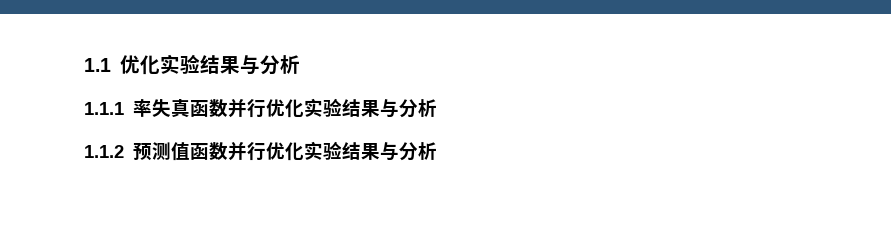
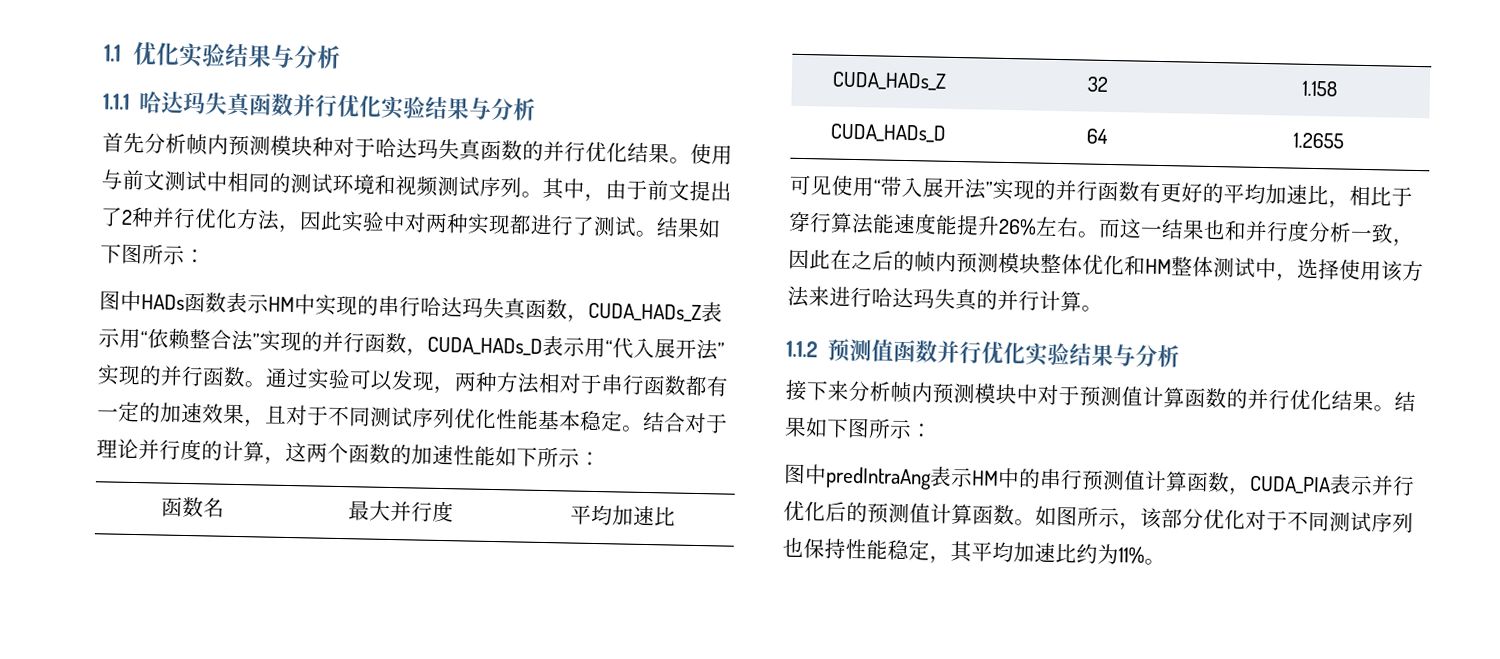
- 1.1.1率失真函数并行优化实验结果与分析
+ 1.1.1哈达玛失真函数并行优化实验结果与分析
+ 首先分析帧内预测模块种对于哈达玛失真函数的并行优化结果。使用与前文测试中相同的测试环境和视频测试序列。其中，由于前文提出了2种并行优化方法，因此实验中对两种实现都进行了测试。结果如下图所示：
+ 图中HADs函数表示HM中实现的串行哈达玛失真函数，CUDA_HADs_Z表示用“依赖整合法”实现的并行函数，CUDA_HADs_D表示用“代入展开法”实现的并行函数。通过实验可以发现，两种方法相对于串行函数都有一定的加速效果，且对于不同测试序列优化性能基本稳定。结合对于理论并行度的计算，这两个函数的加速性能如下所示：
+ 函数名 | 最大并行度 | 平均加速比
+ CUDA_HADs_Z | 32 | 1.158
+ CUDA_HADs_D | 64 | 1.2655
+ 可见使用“带入展开法”实现的并行函数有更好的平均加速比，相比于穿行算法能速度能提升26%左右。而这一结果也和并行度分析一致，因此在之后的帧内预测模块整体优化和HM整体测试中，选择使用该方法来进行哈达玛失真的并行计算。
+ 接下来分析帧内预测模块中对于预测值计算函数的并行优化结果。结果如下图所示：
+ 图中predIntraAng表示HM中的串行预测值计算函数，CUDA_PIA表示并行优化后的预测值计算函数。如图所示，该部分优化对于不同测试序列也保持性能稳定，其平均加速比约为11%。

